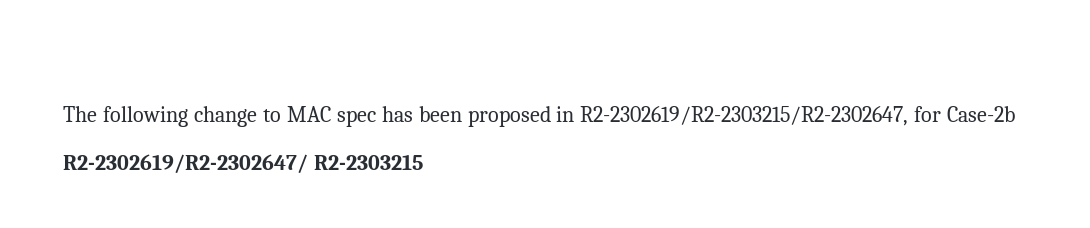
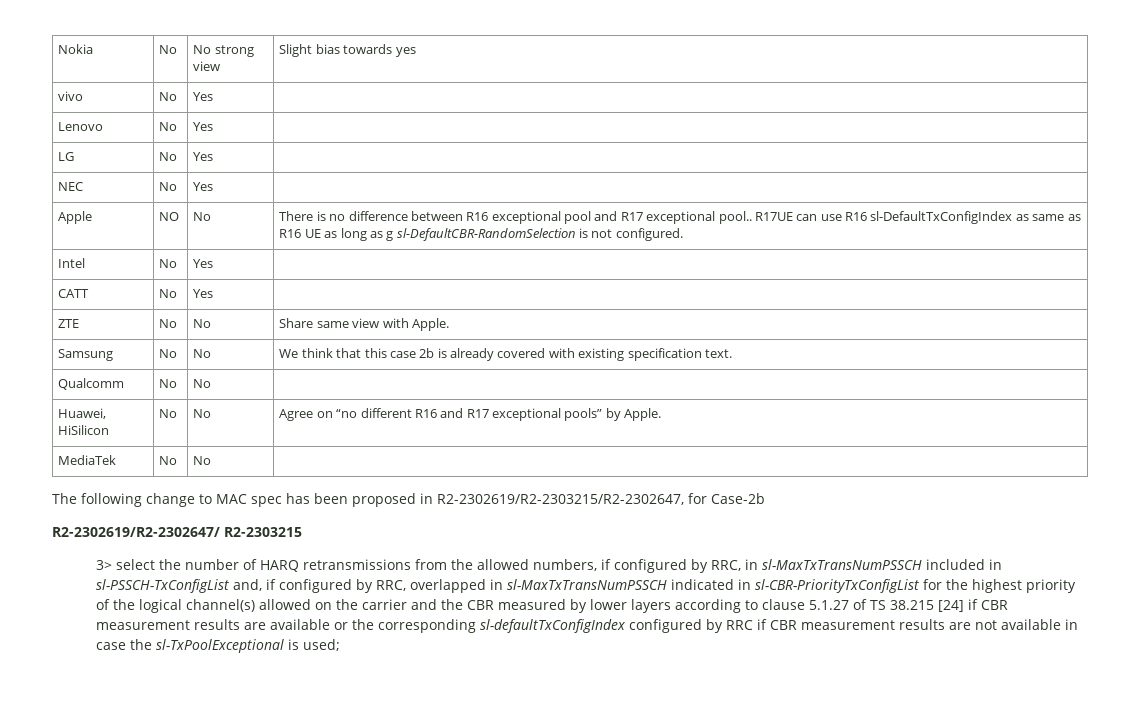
+ Nokia | No | No strong view | Slight bias towards yes
+ vivo | No | Yes |
+ Lenovo | No | Yes |
+ LG | No | Yes |
+ NEC | No | Yes |
+ Apple | NO | No | There is no difference between R16 exceptional pool and R17 exceptional pool.. R17UE can use R16 sl-DefaultTxConfigIndex as same as R16 UE as long as g sl-DefaultCBR-RandomSelection is not configured.
+ Intel | No | Yes |
+ CATT | No | Yes |
+ ZTE | No | No | Share same view with Apple.
+ Samsung | No | No | We think that this case 2b is already covered with existing specification text.
+ Qualcomm | No | No |
+ Huawei, HiSilicon | No | No | Agree on “no different R16 and R17 exceptional pools” by Apple.
+ MediaTek | No | No |
+ 3> select the number of HARQ retransmissions from the allowed numbers, if configured by RRC, in sl-MaxTxTransNumPSSCH included in sl-PSSCH-TxConfigList and, if configured by RRC, overlapped in sl-MaxTxTransNumPSSCH indicated in sl-CBR-PriorityTxConfigList for the highest priority of the logical channel(s) allowed on the carrier and the CBR measured by lower layers according to clause 5.1.27 of TS 38.215 [24] if CBR measurement results are available or the corresponding sl-defaultTxConfigIndex configured by RRC if CBR measurement results are not available in case the sl-TxPoolExceptional is used;

